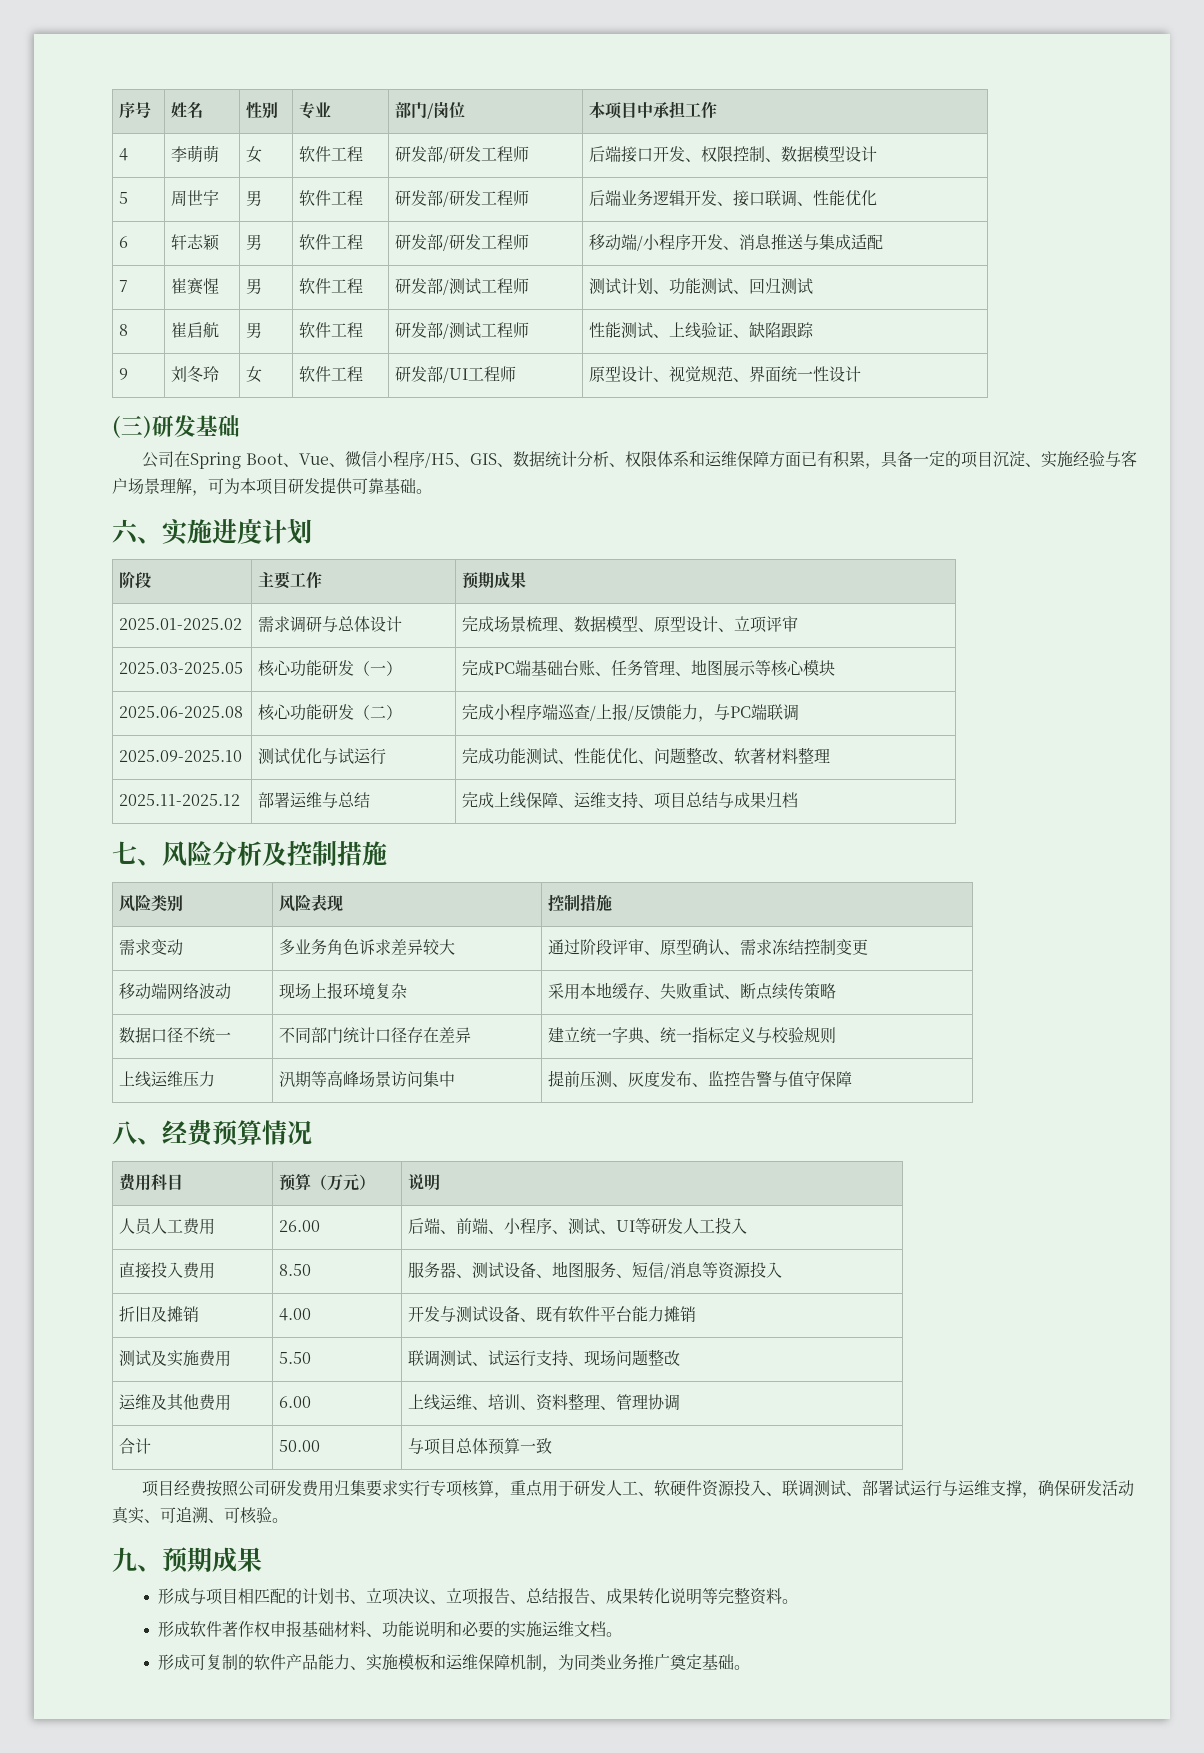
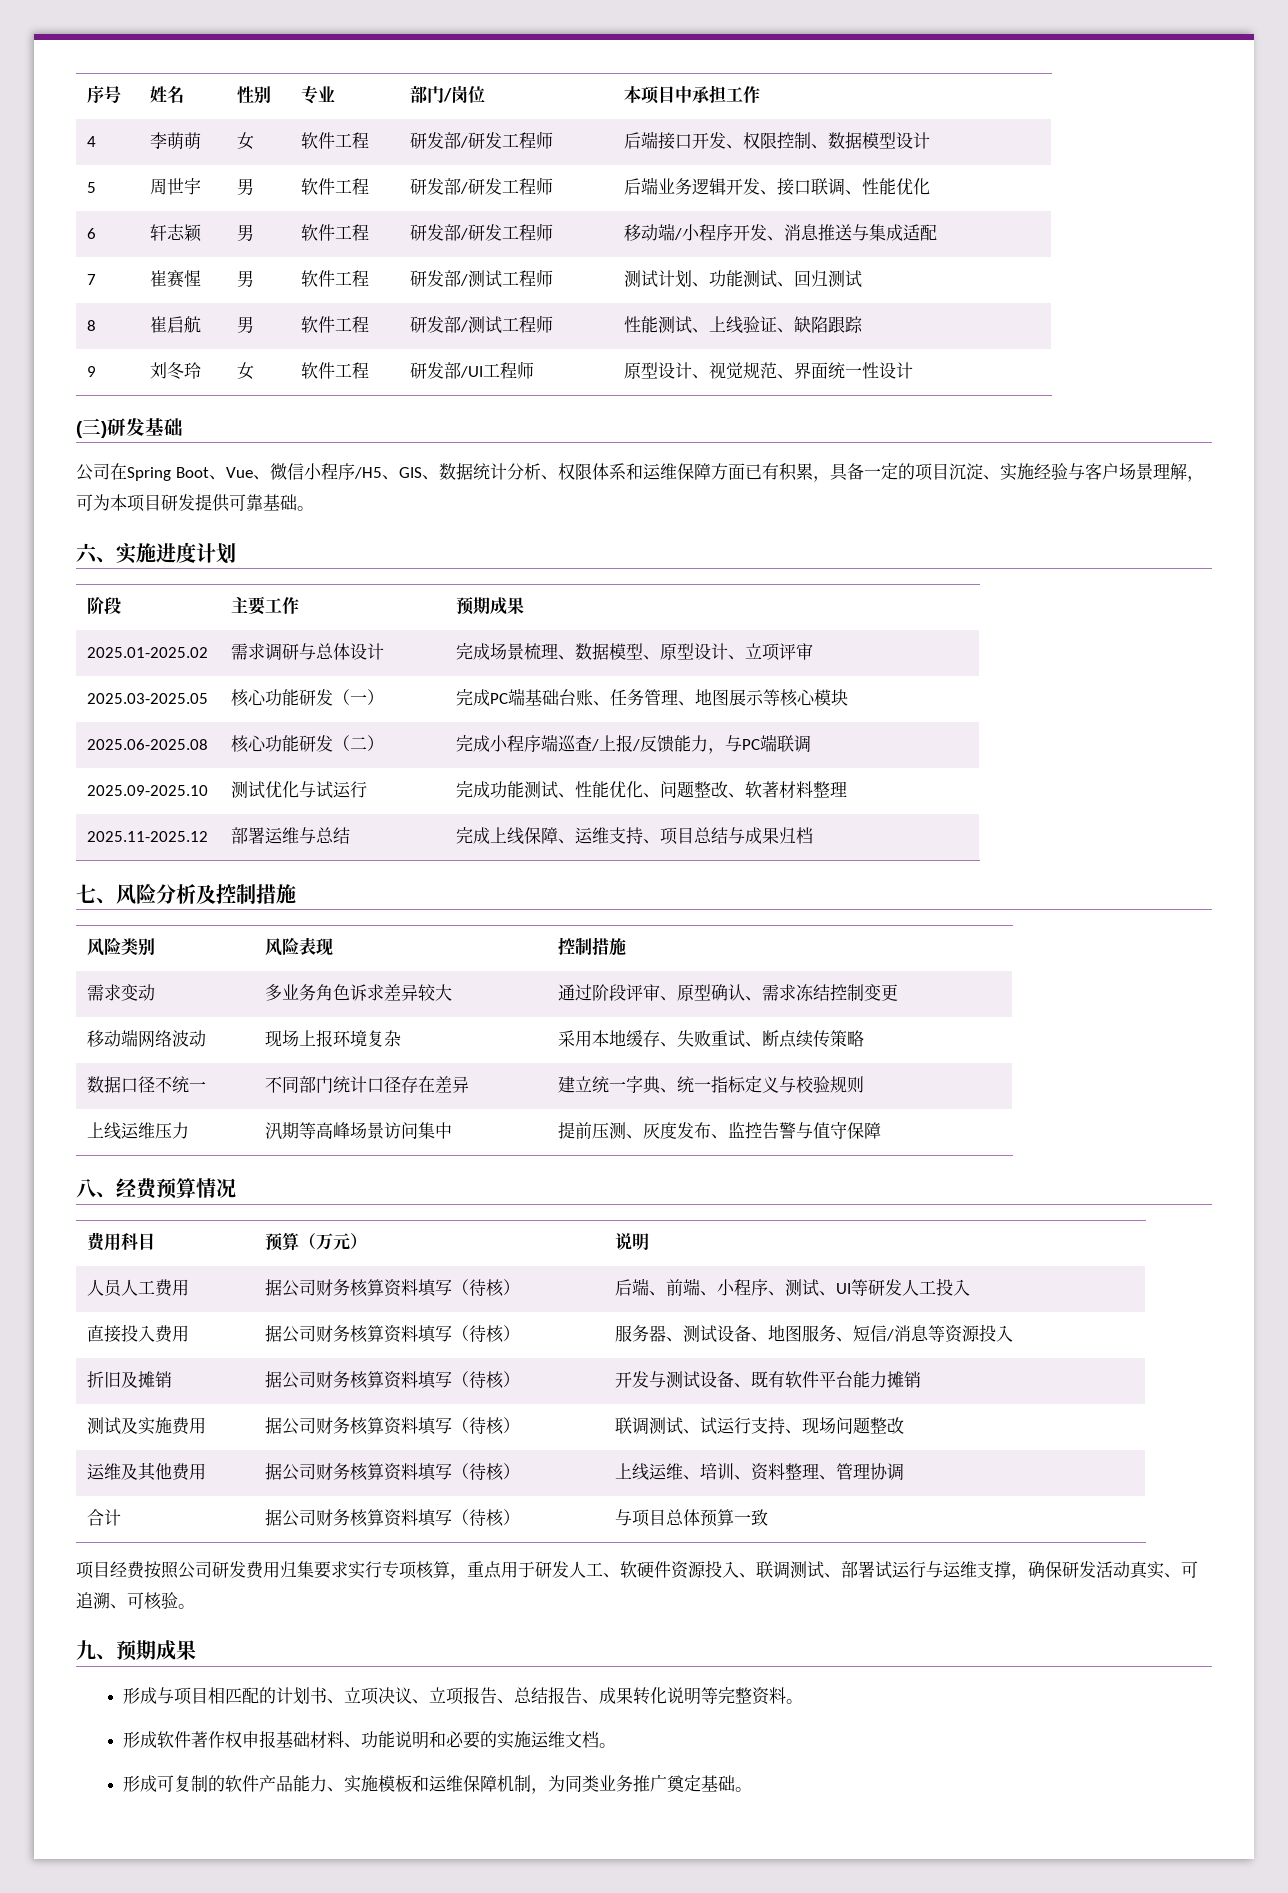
- 人员人工费用 | 26.00 | 后端、前端、小程序、测试、UI等研发人工投入
+ 人员人工费用 | 据公司财务核算资料填写（待核） | 后端、前端、小程序、测试、UI等研发人工投入
- 直接投入费用 | 8.50 | 服务器、测试设备、地图服务、短信/消息等资源投入
+ 直接投入费用 | 据公司财务核算资料填写（待核） | 服务器、测试设备、地图服务、短信/消息等资源投入
- 折旧及摊销 | 4.00 | 开发与测试设备、既有软件平台能力摊销
+ 折旧及摊销 | 据公司财务核算资料填写（待核） | 开发与测试设备、既有软件平台能力摊销
- 测试及实施费用 | 5.50 | 联调测试、试运行支持、现场问题整改
+ 测试及实施费用 | 据公司财务核算资料填写（待核） | 联调测试、试运行支持、现场问题整改
- 运维及其他费用 | 6.00 | 上线运维、培训、资料整理、管理协调
+ 运维及其他费用 | 据公司财务核算资料填写（待核） | 上线运维、培训、资料整理、管理协调
- 合计 | 50.00 | 与项目总体预算一致
+ 合计 | 据公司财务核算资料填写（待核） | 与项目总体预算一致

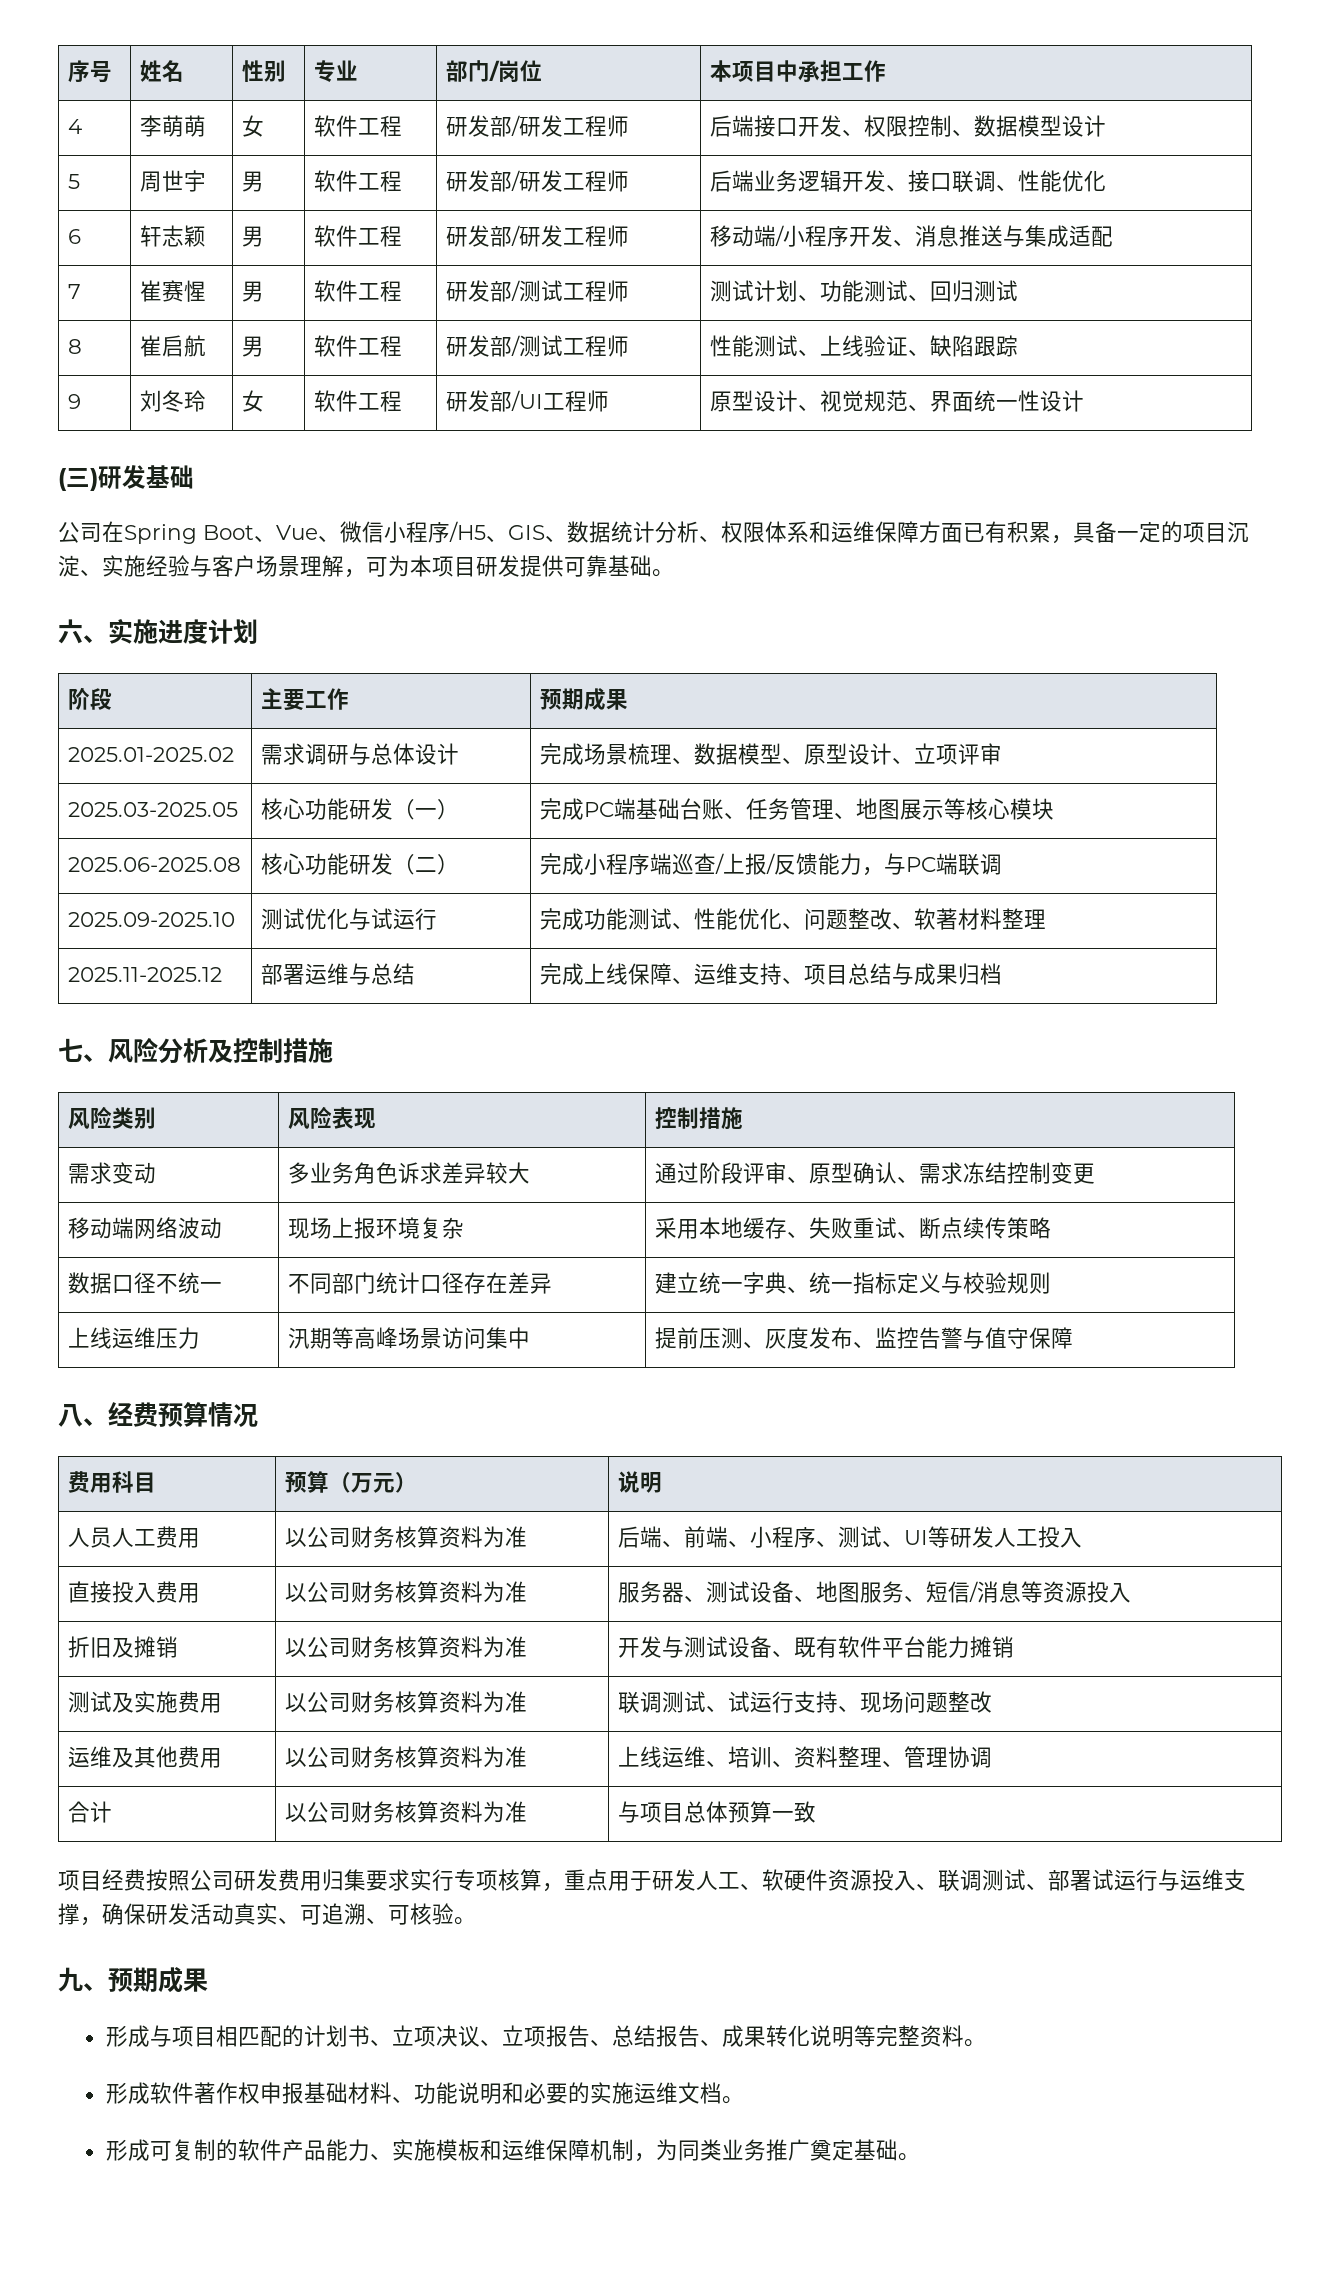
- 人员人工费用 | 据公司财务核算资料填写（待核） | 后端、前端、小程序、测试、UI等研发人工投入
+ 人员人工费用 | 以公司财务核算资料为准 | 后端、前端、小程序、测试、UI等研发人工投入
- 直接投入费用 | 据公司财务核算资料填写（待核） | 服务器、测试设备、地图服务、短信/消息等资源投入
+ 直接投入费用 | 以公司财务核算资料为准 | 服务器、测试设备、地图服务、短信/消息等资源投入
- 折旧及摊销 | 据公司财务核算资料填写（待核） | 开发与测试设备、既有软件平台能力摊销
+ 折旧及摊销 | 以公司财务核算资料为准 | 开发与测试设备、既有软件平台能力摊销
- 测试及实施费用 | 据公司财务核算资料填写（待核） | 联调测试、试运行支持、现场问题整改
+ 测试及实施费用 | 以公司财务核算资料为准 | 联调测试、试运行支持、现场问题整改
- 运维及其他费用 | 据公司财务核算资料填写（待核） | 上线运维、培训、资料整理、管理协调
+ 运维及其他费用 | 以公司财务核算资料为准 | 上线运维、培训、资料整理、管理协调
- 合计 | 据公司财务核算资料填写（待核） | 与项目总体预算一致
+ 合计 | 以公司财务核算资料为准 | 与项目总体预算一致

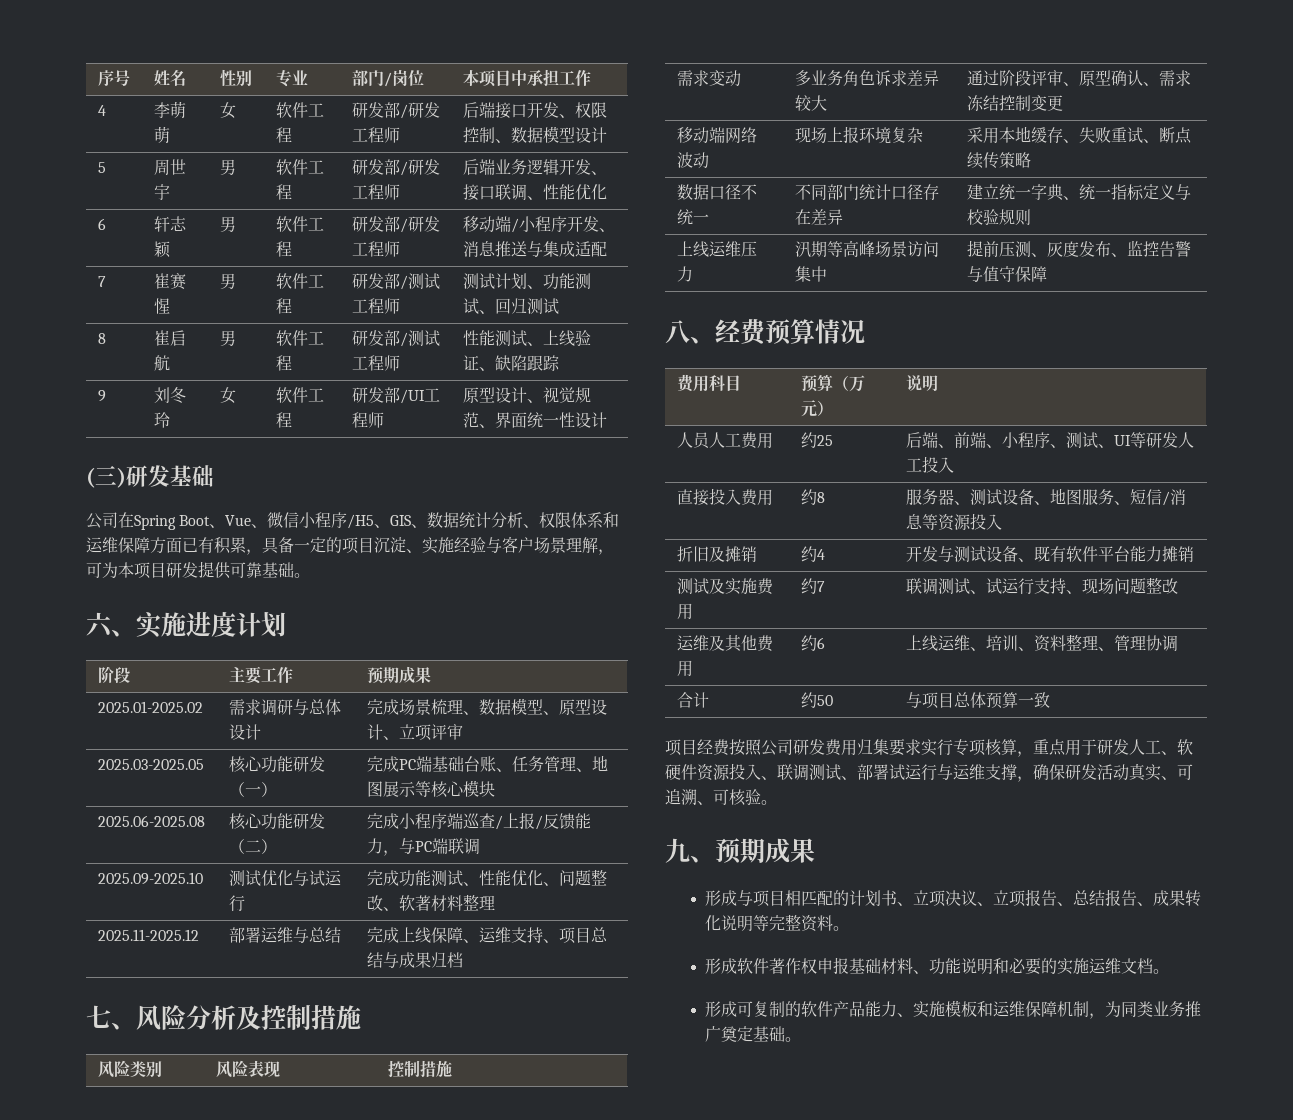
- 人员人工费用 | 以公司财务核算资料为准 | 后端、前端、小程序、测试、UI等研发人工投入
+ 人员人工费用 | 约25 | 后端、前端、小程序、测试、UI等研发人工投入
- 直接投入费用 | 以公司财务核算资料为准 | 服务器、测试设备、地图服务、短信/消息等资源投入
+ 直接投入费用 | 约8 | 服务器、测试设备、地图服务、短信/消息等资源投入
- 折旧及摊销 | 以公司财务核算资料为准 | 开发与测试设备、既有软件平台能力摊销
+ 折旧及摊销 | 约4 | 开发与测试设备、既有软件平台能力摊销
- 测试及实施费用 | 以公司财务核算资料为准 | 联调测试、试运行支持、现场问题整改
+ 测试及实施费用 | 约7 | 联调测试、试运行支持、现场问题整改
- 运维及其他费用 | 以公司财务核算资料为准 | 上线运维、培训、资料整理、管理协调
+ 运维及其他费用 | 约6 | 上线运维、培训、资料整理、管理协调
- 合计 | 以公司财务核算资料为准 | 与项目总体预算一致
+ 合计 | 约50 | 与项目总体预算一致

